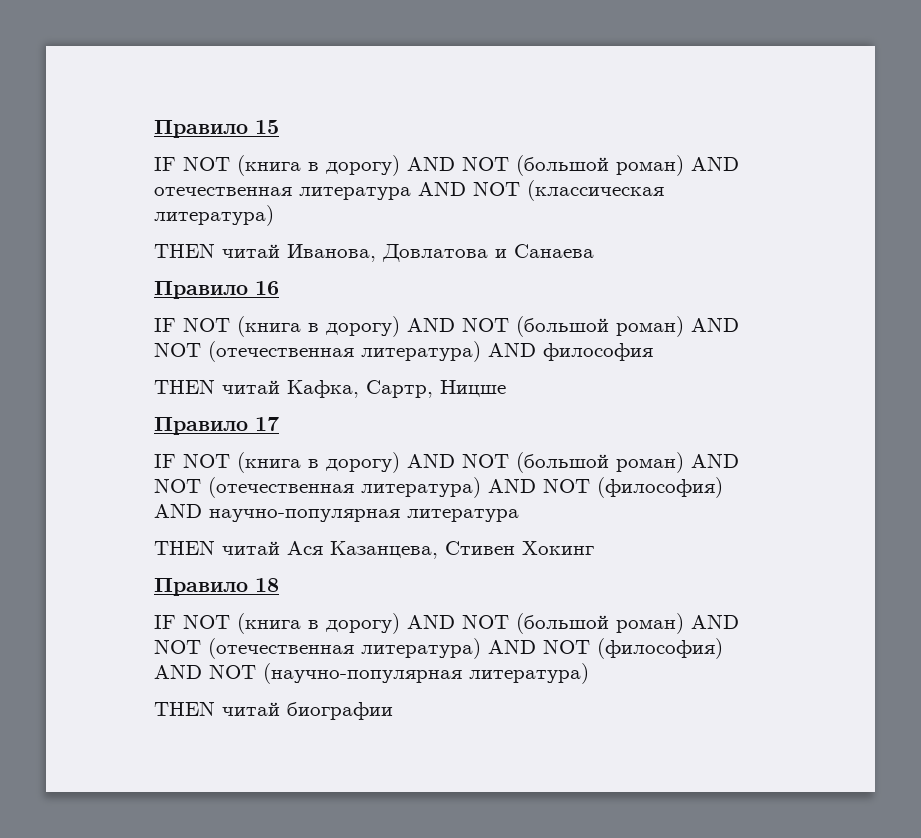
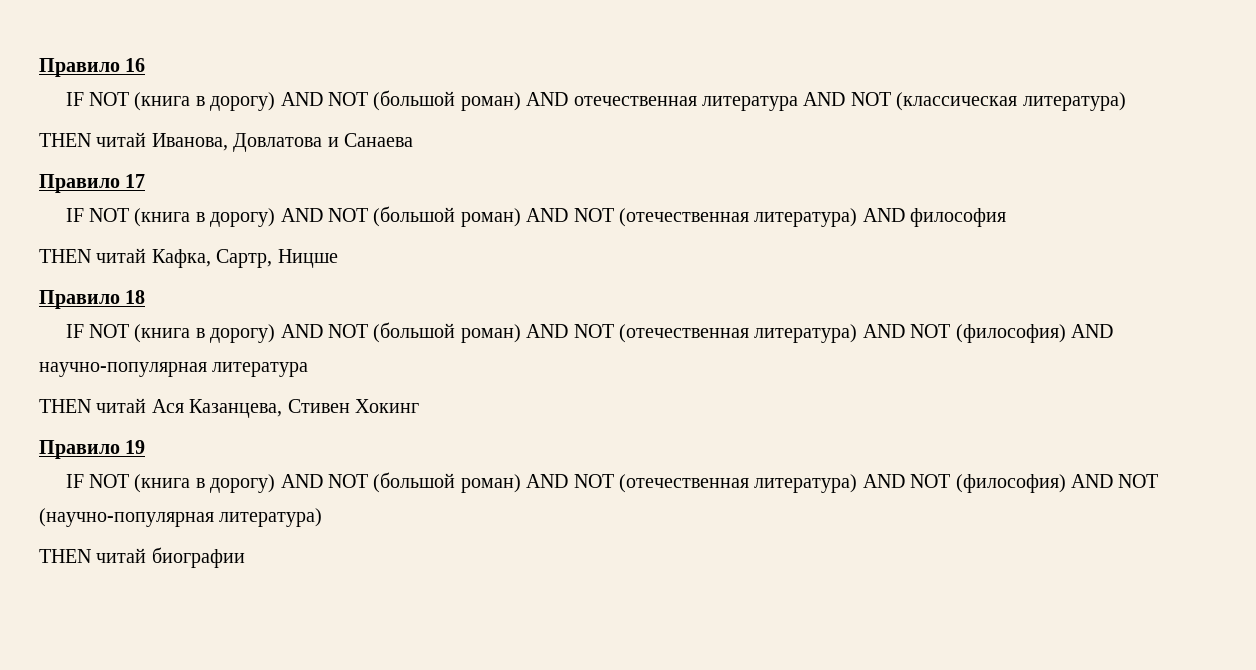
- Правило 15
+ Правило 16
- Правило 16
+ Правило 17
- Правило 17
+ Правило 18
- Правило 18
+ Правило 19

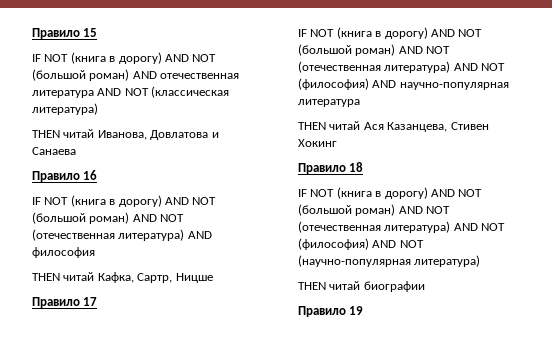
- Правило 16
+ Правило 15
- Правило 17
+ Правило 16
- Правило 18
+ Правило 17
- Правило 19
+ Правило 18
+ Правило 19

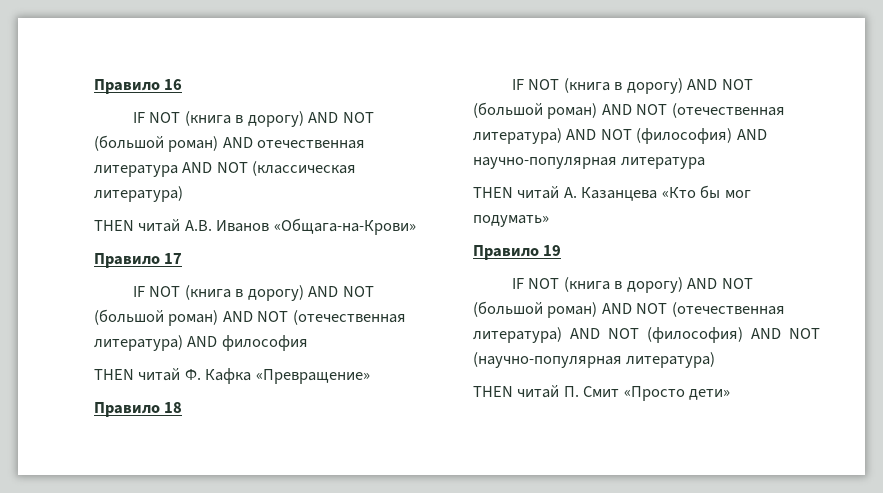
- Правило 15
+ Правило 16
- THEN читай Иванова, Довлатова и Санаева
- Правило 16
+ THEN читай А.В. Иванов «Общага-на-Крови»
+ Правило 17
- THEN читай Кафка, Сартр, Ницше
- Правило 17
+ THEN читай Ф. Кафка «Превращение»
+ Правило 18
- THEN читай Ася Казанцева, Стивен Хокинг
- Правило 18
+ THEN читай А. Казанцева «Кто бы мог подумать»
+ Правило 19
- THEN читай биографии
- Правило 19
+ THEN читай П. Смит «Просто дети»

